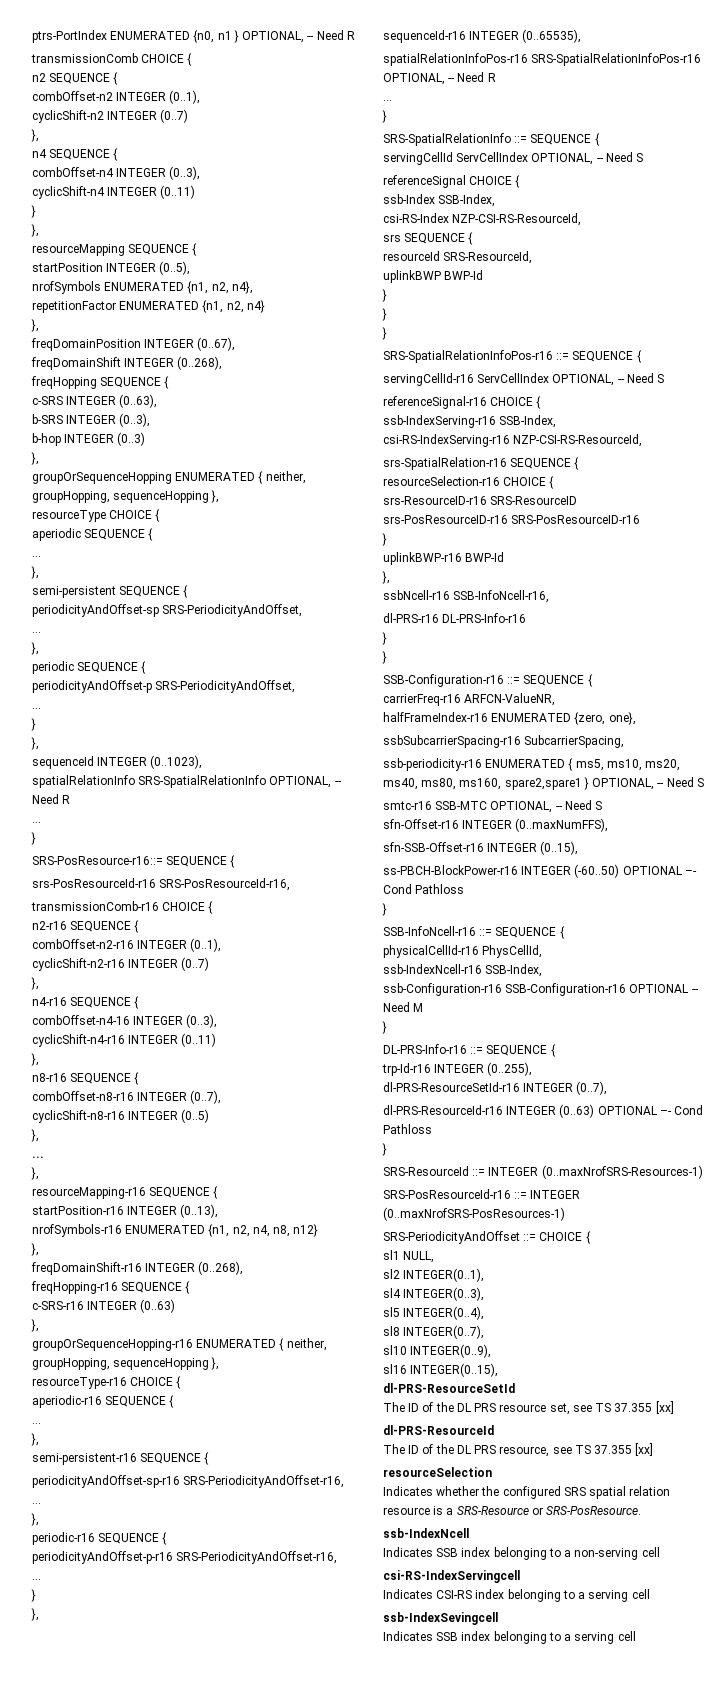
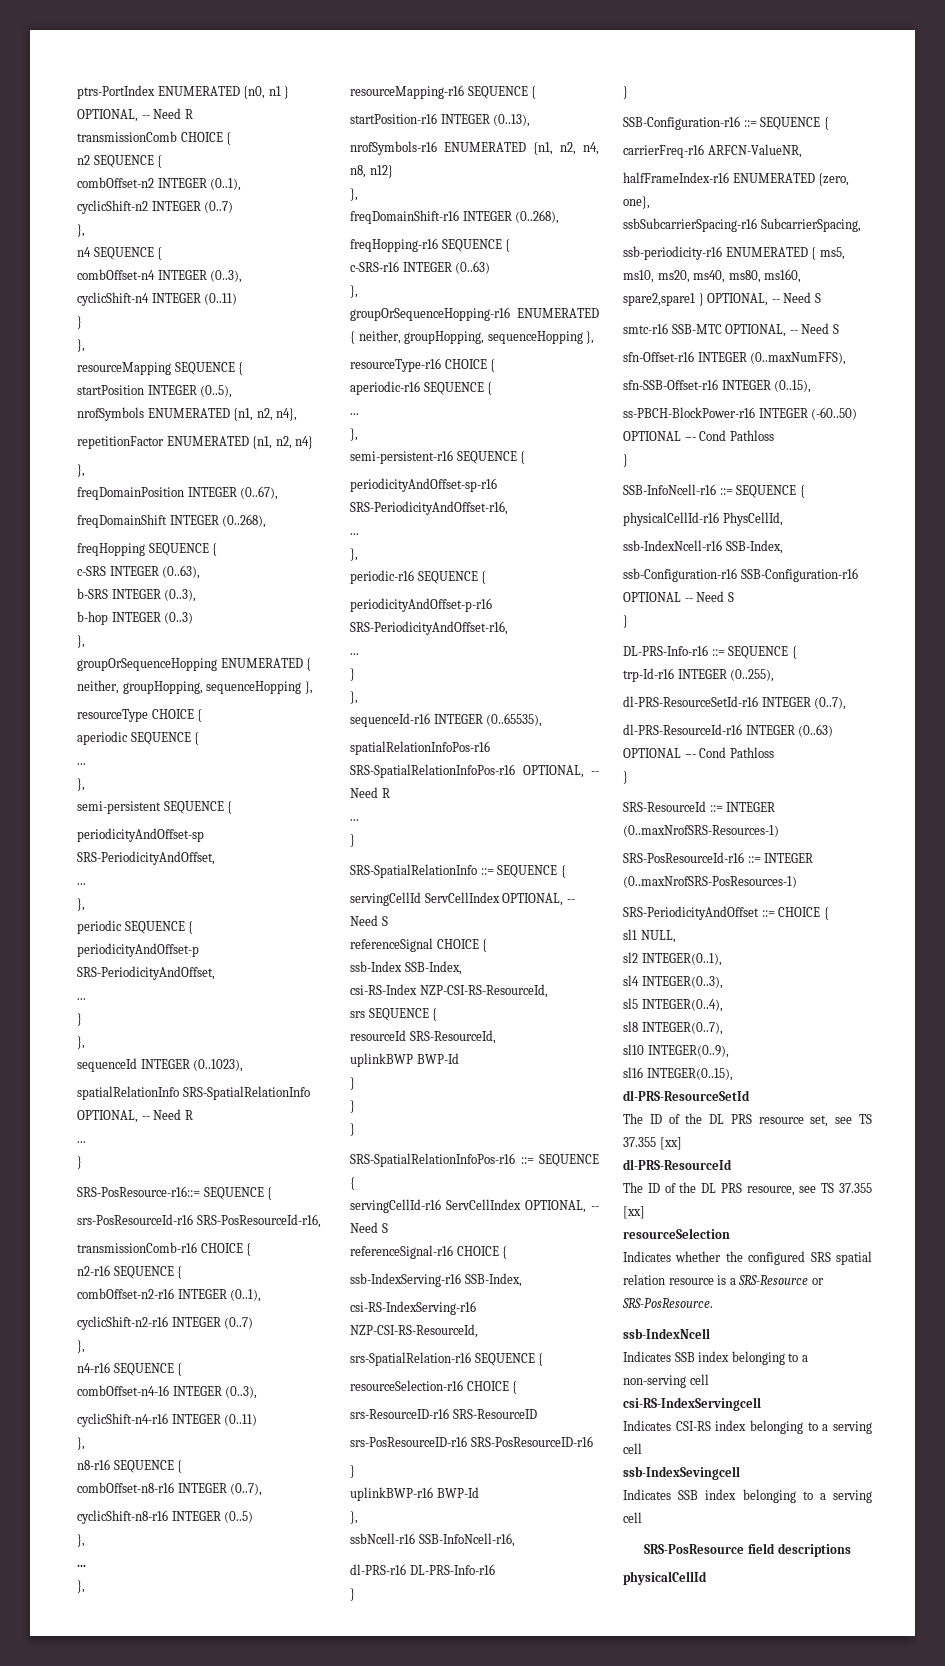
- ssb-Configuration-r16 SSB-Configuration-r16 OPTIONAL -- Need M
+ ssb-Configuration-r16 SSB-Configuration-r16 OPTIONAL -- Need S
+ SRS-PosResource field descriptions
+ physicalCellId

